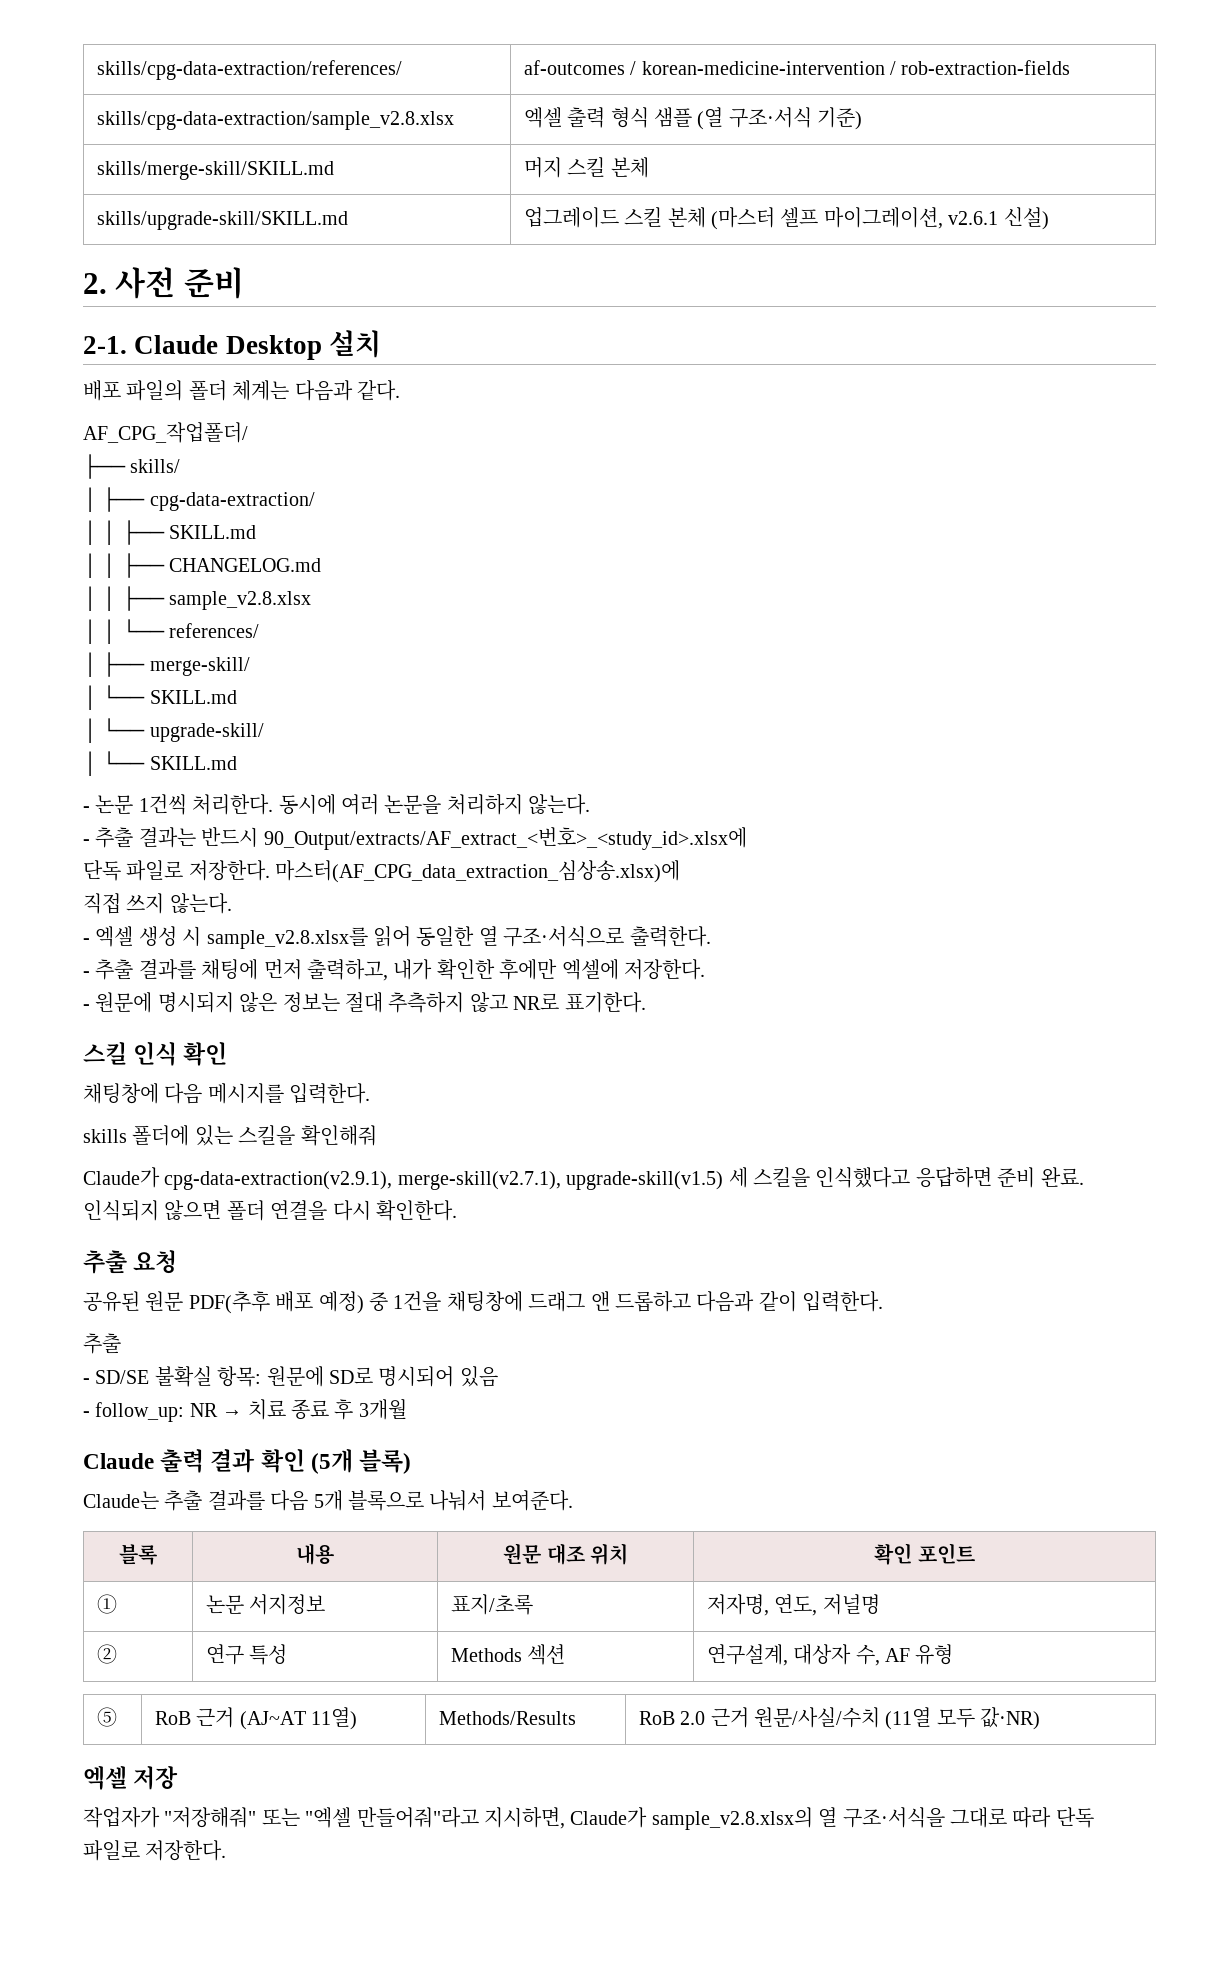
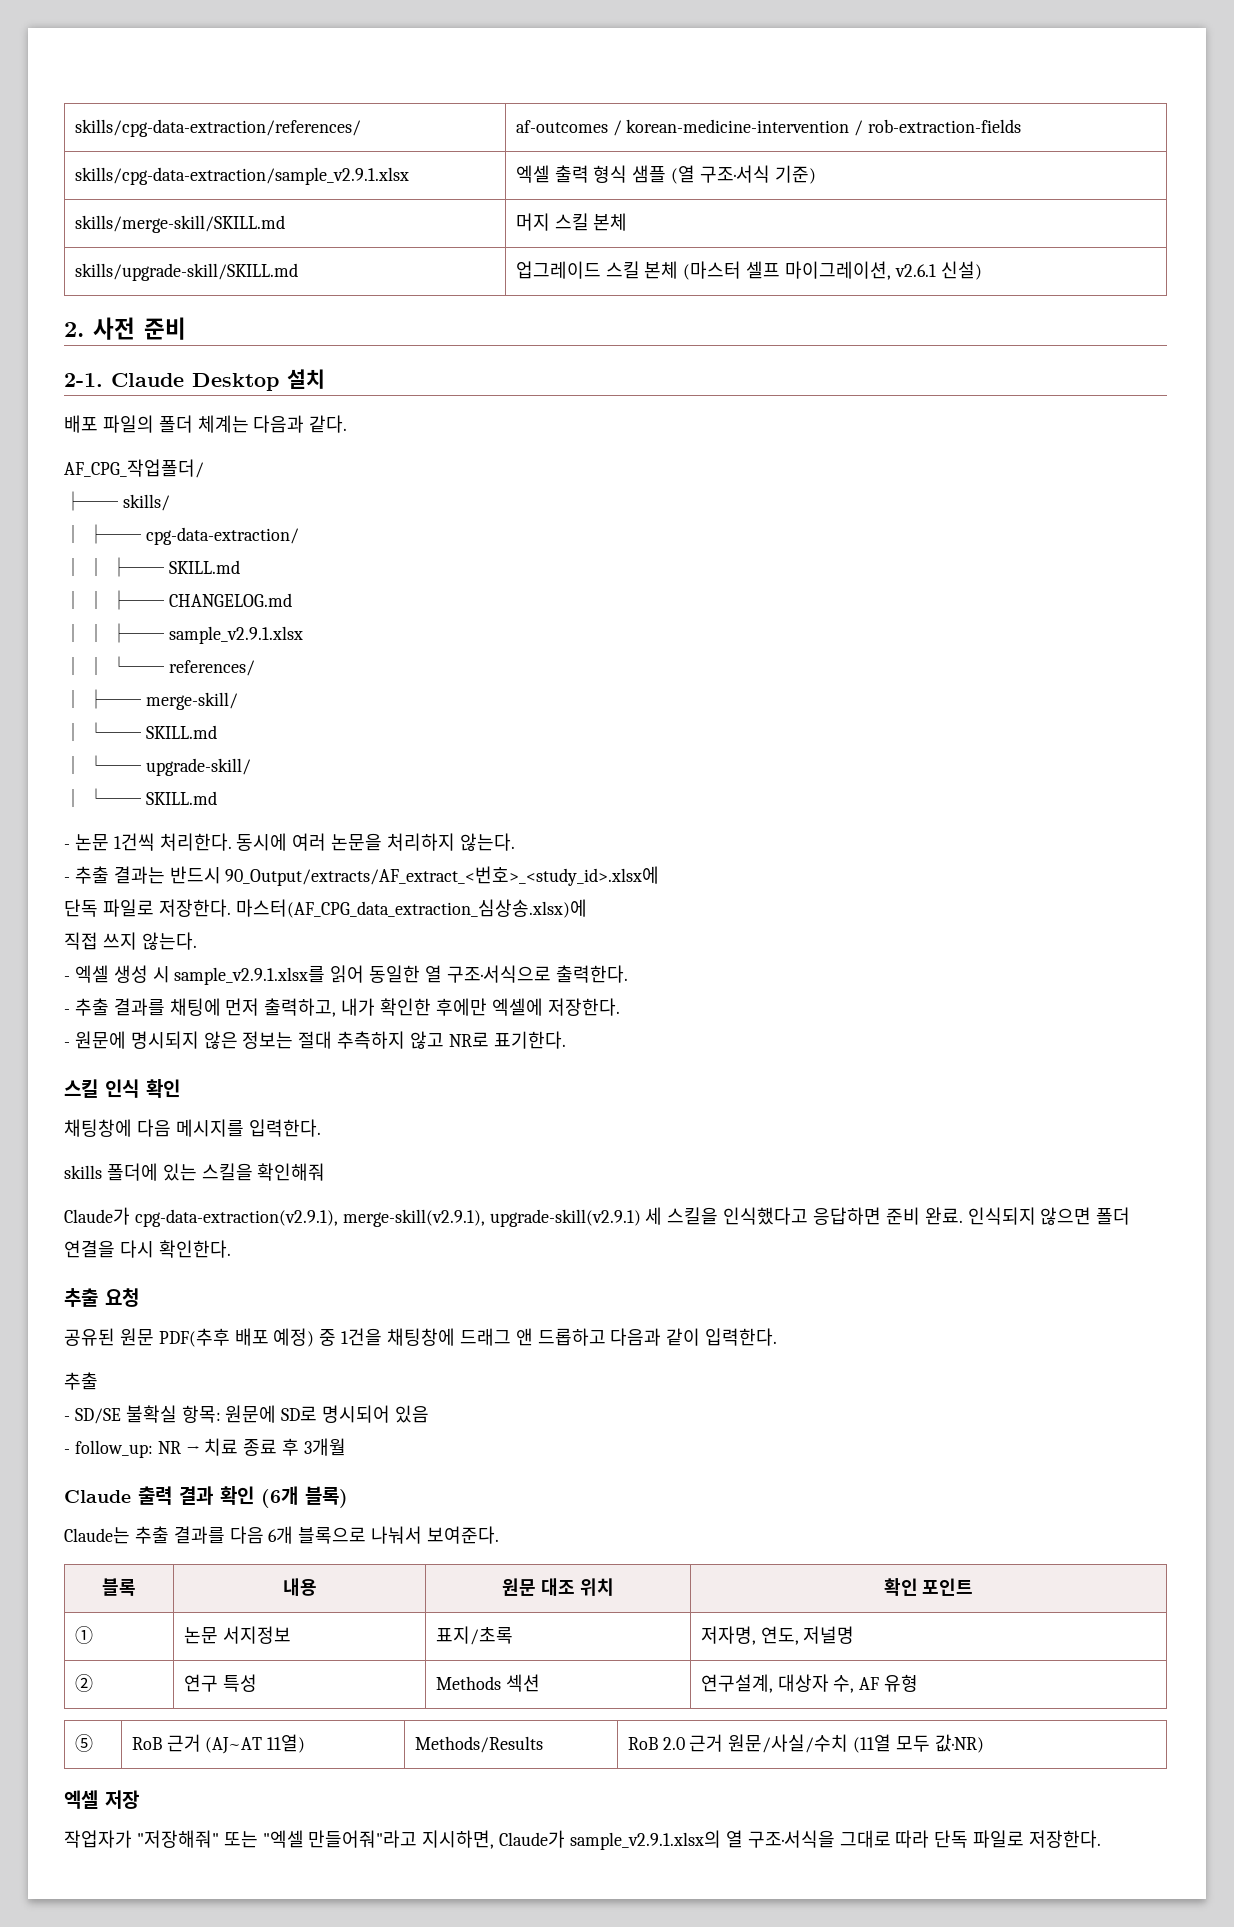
- skills/cpg-data-extraction/sample_v2.8.xlsx | 엑셀 출력 형식 샘플 (열 구조·서식 기준)
+ skills/cpg-data-extraction/sample_v2.9.1.xlsx | 엑셀 출력 형식 샘플 (열 구조·서식 기준)
- │ │ ├── sample_v2.8.xlsx
+ │ │ ├── sample_v2.9.1.xlsx
- - 엑셀 생성 시 sample_v2.8.xlsx를 읽어 동일한 열 구조·서식으로 출력한다.
+ - 엑셀 생성 시 sample_v2.9.1.xlsx를 읽어 동일한 열 구조·서식으로 출력한다.
- Claude가 cpg-data-extraction(v2.9.1), merge-skill(v2.7.1), upgrade-skill(v1.5) 세 스킬을 인식했다고 응답하면 준비 완료.
+ Claude가 cpg-data-extraction(v2.9.1), merge-skill(v2.9.1), upgrade-skill(v2.9.1) 세 스킬을 인식했다고 응답하면 준비 완료.
- Claude 출력 결과 확인 (5개 블록)
+ Claude 출력 결과 확인 (6개 블록)
- Claude는 추출 결과를 다음 5개 블록으로 나눠서 보여준다.
+ Claude는 추출 결과를 다음 6개 블록으로 나눠서 보여준다.
- 작업자가 "저장해줘" 또는 "엑셀 만들어줘"라고 지시하면, Claude가 sample_v2.8.xlsx의 열 구조·서식을 그대로 따라 단독 파일로 저장한다.
+ 작업자가 "저장해줘" 또는 "엑셀 만들어줘"라고 지시하면, Claude가 sample_v2.9.1.xlsx의 열 구조·서식을 그대로 따라 단독 파일로 저장한다.

